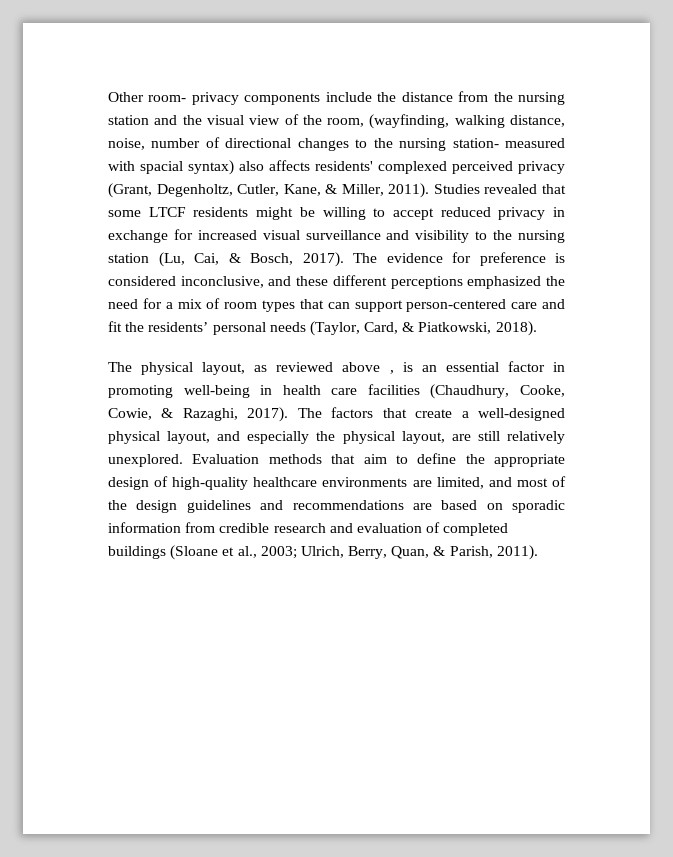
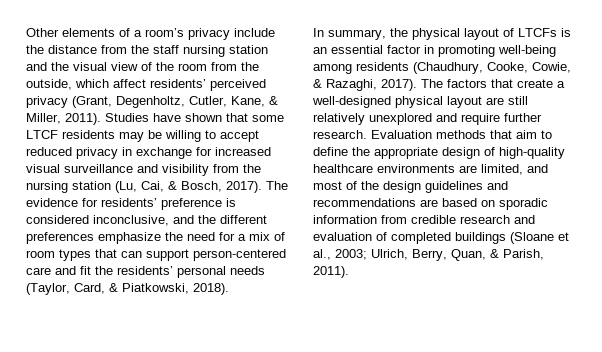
- Other room- privacy components include the distance from the nursing station and the visual view of the room, (wayfinding, walking distance, noise, number of directional changes to the nursing station- measured with spacial syntax) also affects residents' complexed perceived privacy (Grant, Degenholtz, Cutler, Kane, & Miller, 2011).
+ Other elements of a room’s privacy include the distance from the staff nursing station and the visual view of the room from the outside, which affect residents’ perceived privacy (Grant, Degenholtz, Cutler, Kane, & Miller, 2011).
- Studies revealed that some LTCF residents might be willing to accept reduced privacy in exchange for increased visual surveillance and visibility to the nursing station (Lu, Cai, & Bosch, 2017).
+ Studies have shown that some LTCF residents may be willing to accept reduced privacy in exchange for increased visual surveillance and visibility from the nursing station (Lu, Cai, & Bosch, 2017).
- The evidence for preference is considered inconclusive, and these different perceptions emphasized the need for a mix of room types that can support person-centered care and fit the residents’ personal needs (Taylor, Card, & Piatkowski, 2018).
+ The evidence for residents’ preference is considered inconclusive, and the different preferences emphasize the need for a mix of room types that can support person-centered care and fit the residents’ personal needs (Taylor, Card, & Piatkowski, 2018).
- The physical layout, as reviewed above , is an essential factor in promoting well-being in health care facilities (Chaudhury, Cooke, Cowie, & Razaghi, 2017).
+ In summary, the physical layout of LTCFs is an essential factor in promoting well-being among residents (Chaudhury, Cooke, Cowie, & Razaghi, 2017).
- The factors that create a well-designed physical layout, and especially the physical layout, are still relatively unexplored.
+ The factors that create a well-designed physical layout are still relatively unexplored and require further research.

